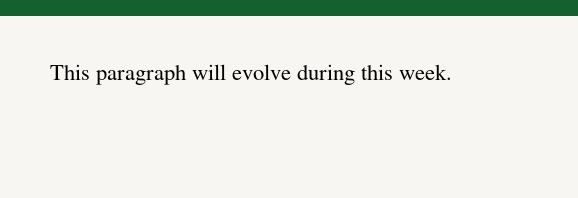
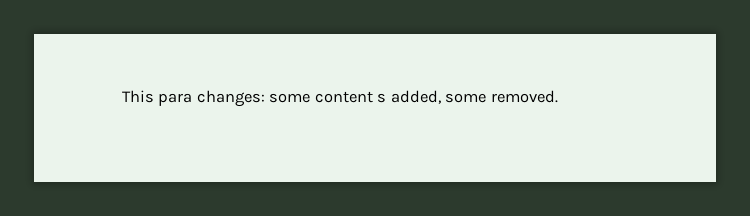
- This paragraph will evolve during this week.
+ This para changes: some content s added, some removed.

